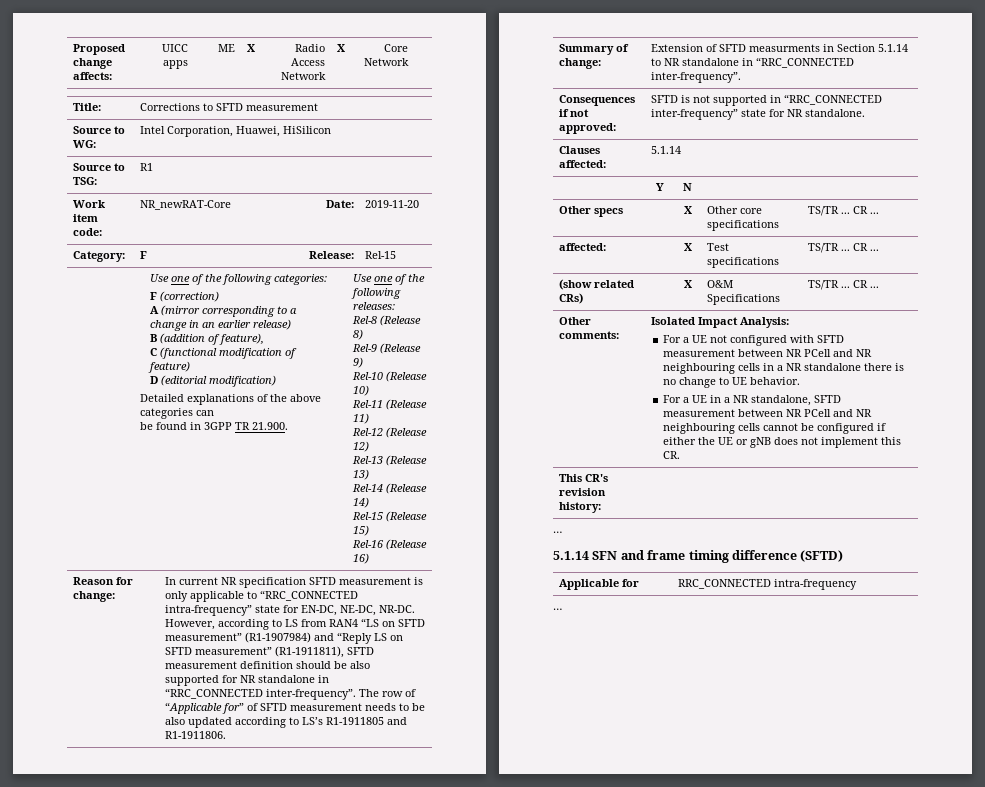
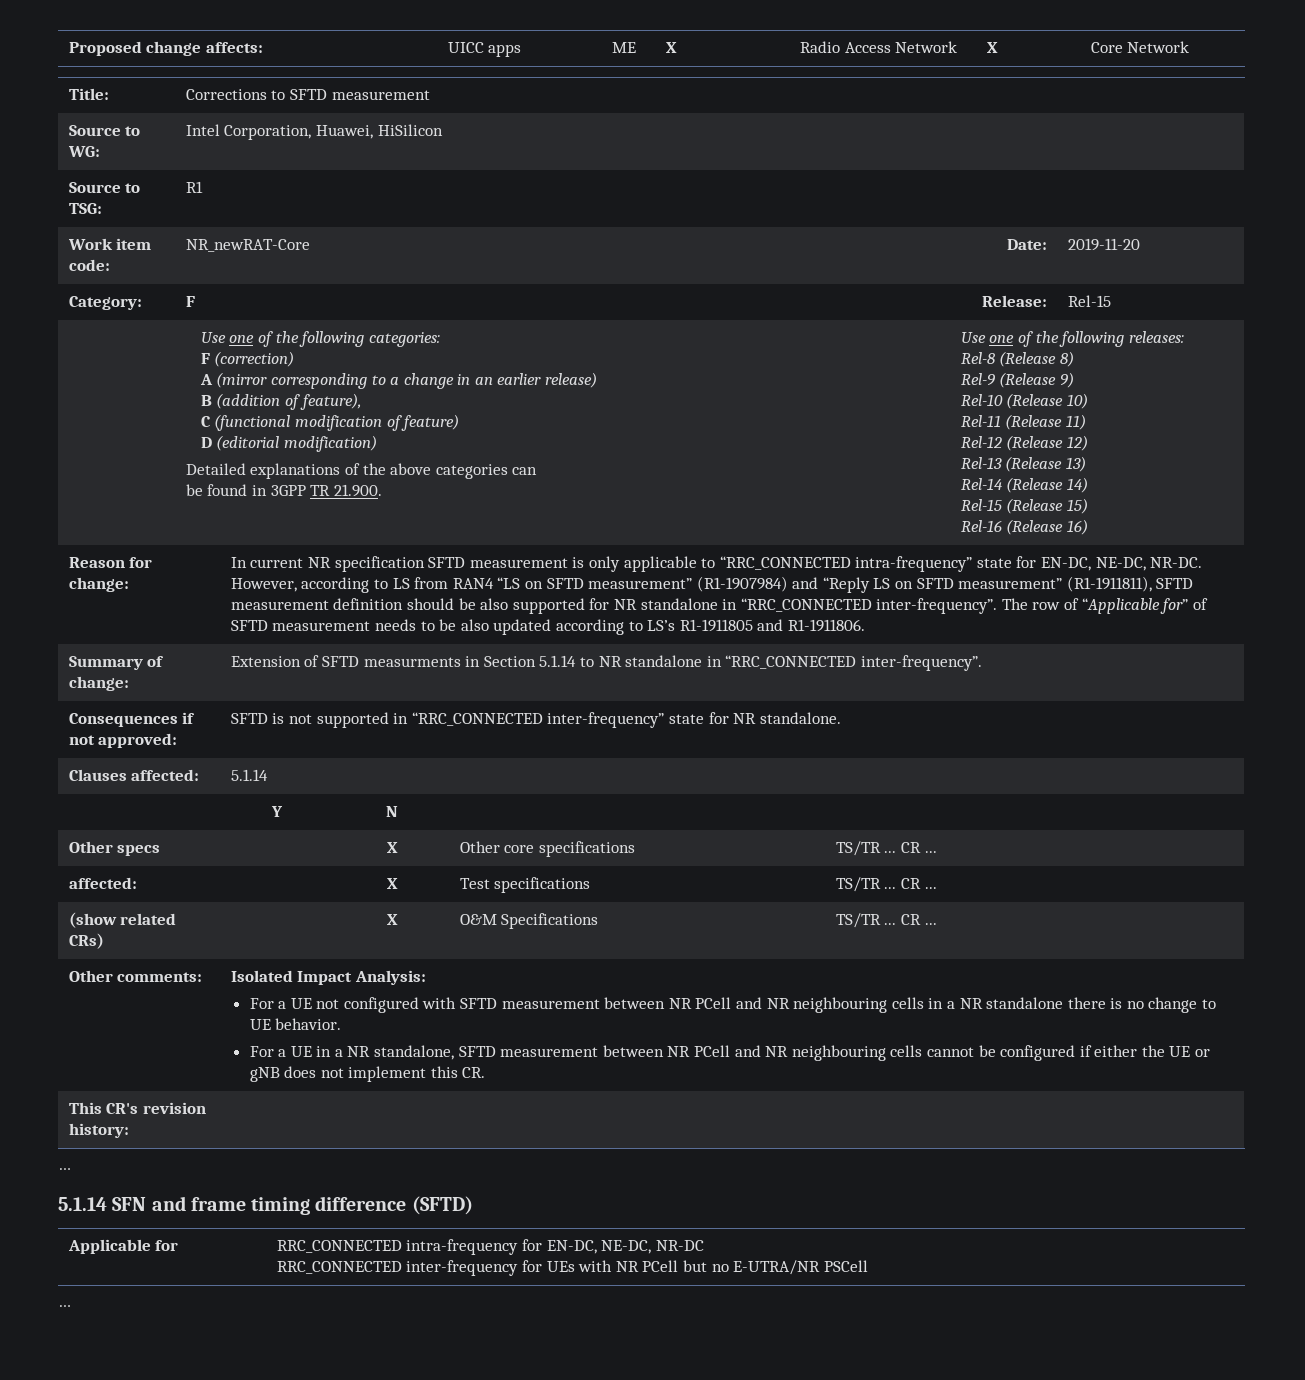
- Applicable for | RRC_CONNECTED intra-frequency
+ Applicable for | RRC_CONNECTED intra-frequency for EN-DC, NE-DC, NR-DC
+ RRC_CONNECTED inter-frequency for UEs with NR PCell but no E-UTRA/NR PSCell

